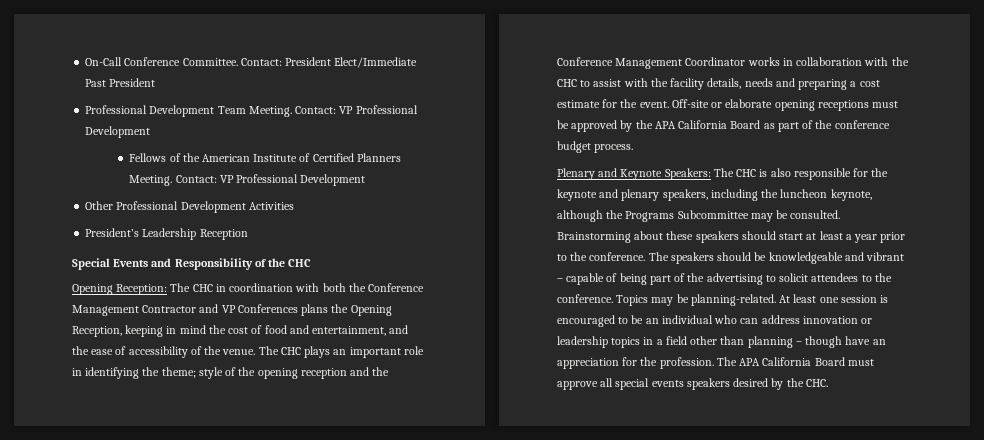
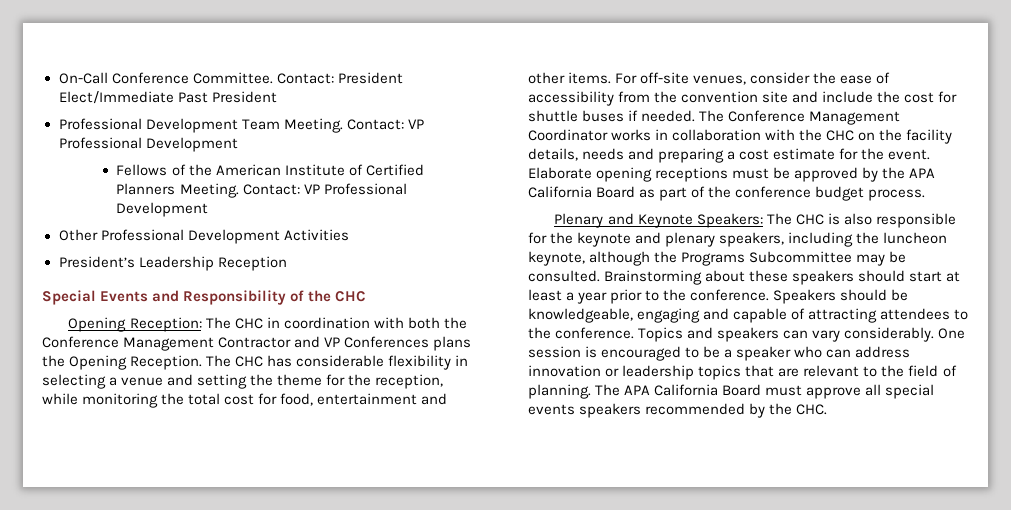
- Opening Reception: The CHC in coordination with both the Conference Management Contractor and VP Conferences plans the Opening Reception, keeping in mind the cost of food and entertainment, and the ease of accessibility of the venue. The CHC plays an important role in identifying the theme; style of the opening reception and the Conference Management Coordinator works in collaboration with the CHC to assist with the facility details, needs and preparing a cost estimate for the event.
+ Opening Reception: The CHC in coordination with both the Conference Management Contractor and VP Conferences plans the Opening Reception. The CHC has considerable flexibility in selecting a venue and setting the theme for the reception, while monitoring the total cost for food, entertainment and other items. For off-site venues, consider the ease of accessibility from the convention site and include the cost for shuttle buses if needed. The Conference Management Coordinator works in collaboration with the CHC on the facility details, needs and preparing a cost estimate for the event.
- Off-site or elaborate opening receptions must be approved by the APA California Board as part of the conference budget process.
+ Elaborate opening receptions must be approved by the APA California Board as part of the conference budget process.
- The speakers should be knowledgeable and vibrant – capable of being part of the advertising to solicit attendees to the conference.
+ Speakers should be knowledgeable, engaging and capable of attracting attendees to the conference.
- Topics may be planning-related. At least one session is encouraged to be an individual who can address innovation or leadership topics in a field other than planning – though have an appreciation for the profession.
+ Topics and speakers can vary considerably. One session is encouraged to be a speaker who can address innovation or leadership topics that are relevant to the field of planning.
- The APA California Board must approve all special events speakers desired by the CHC.
+ The APA California Board must approve all special events speakers recommended by the CHC.

